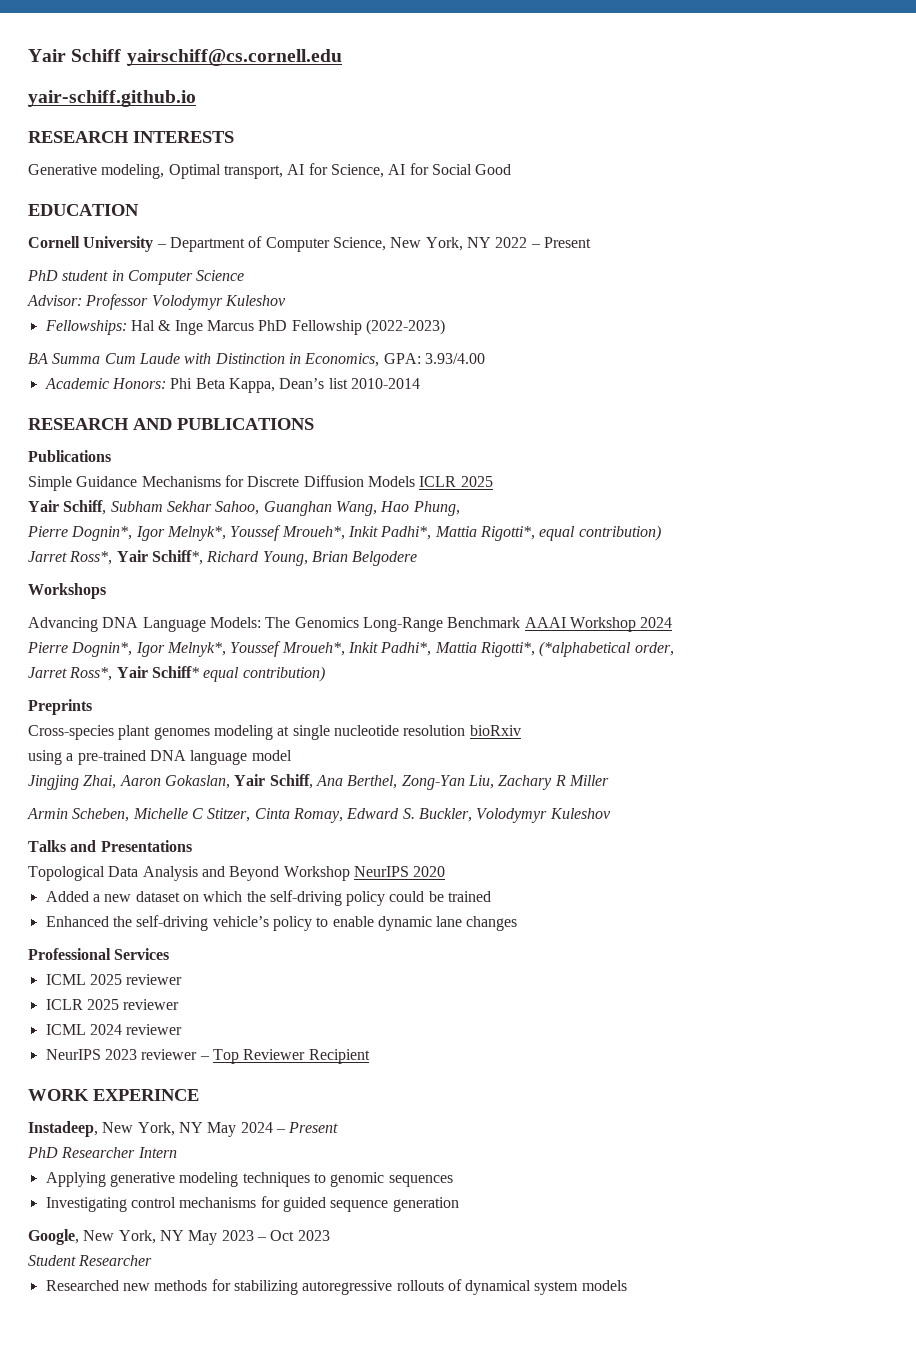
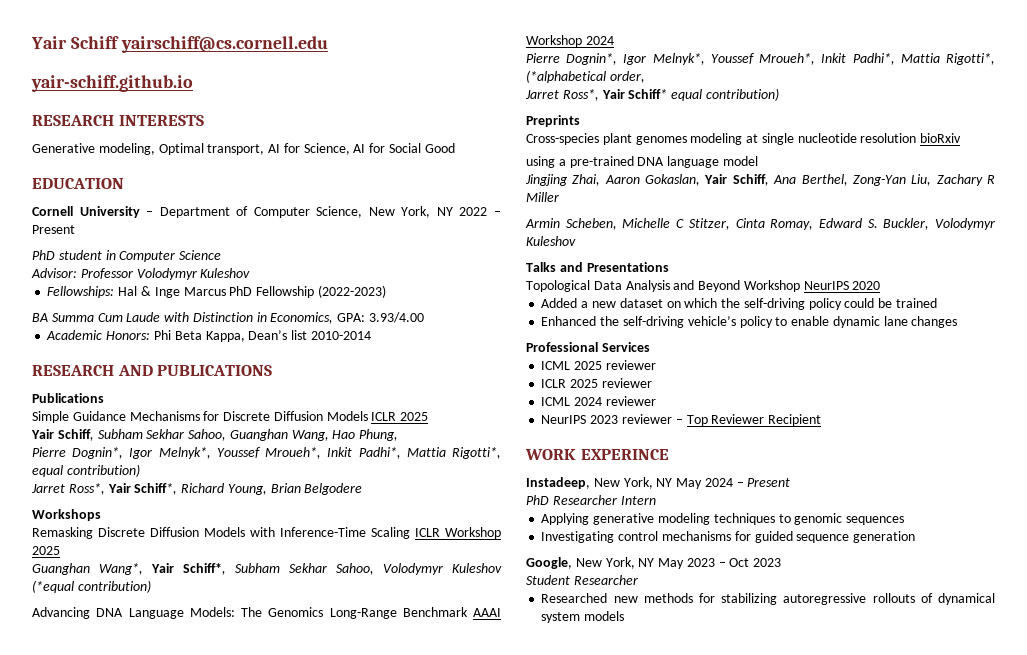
+ Remasking Discrete Diffusion Models with Inference-Time Scaling ICLR Workshop 2025
+ Guanghan Wang*, Yair Schiff*, Subham Sekhar Sahoo, Volodymyr Kuleshov (*equal contribution)

